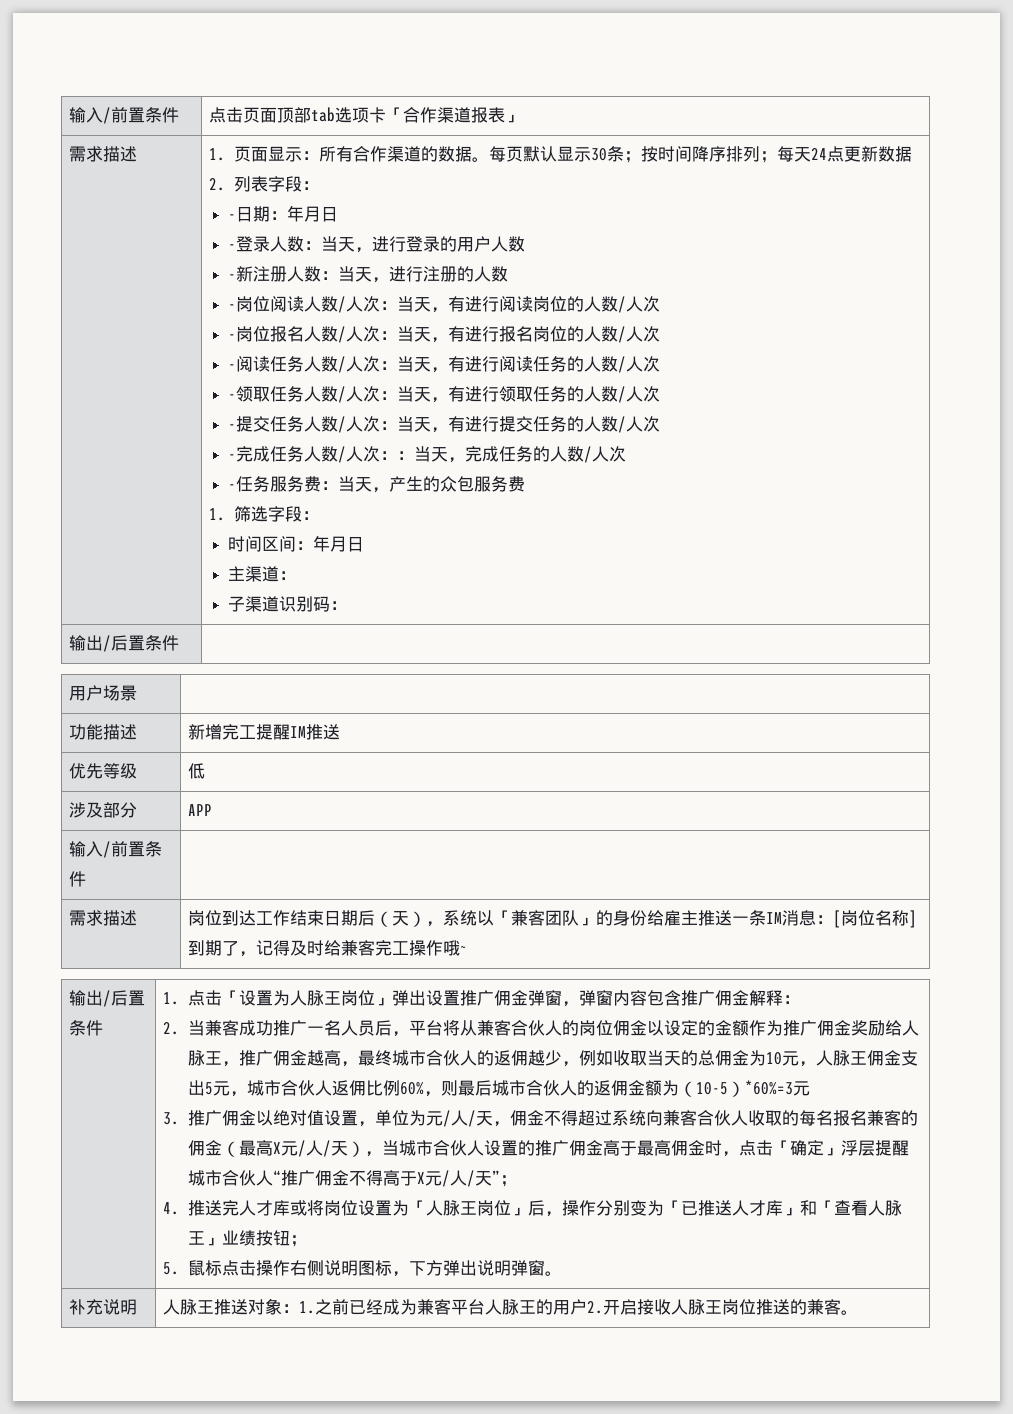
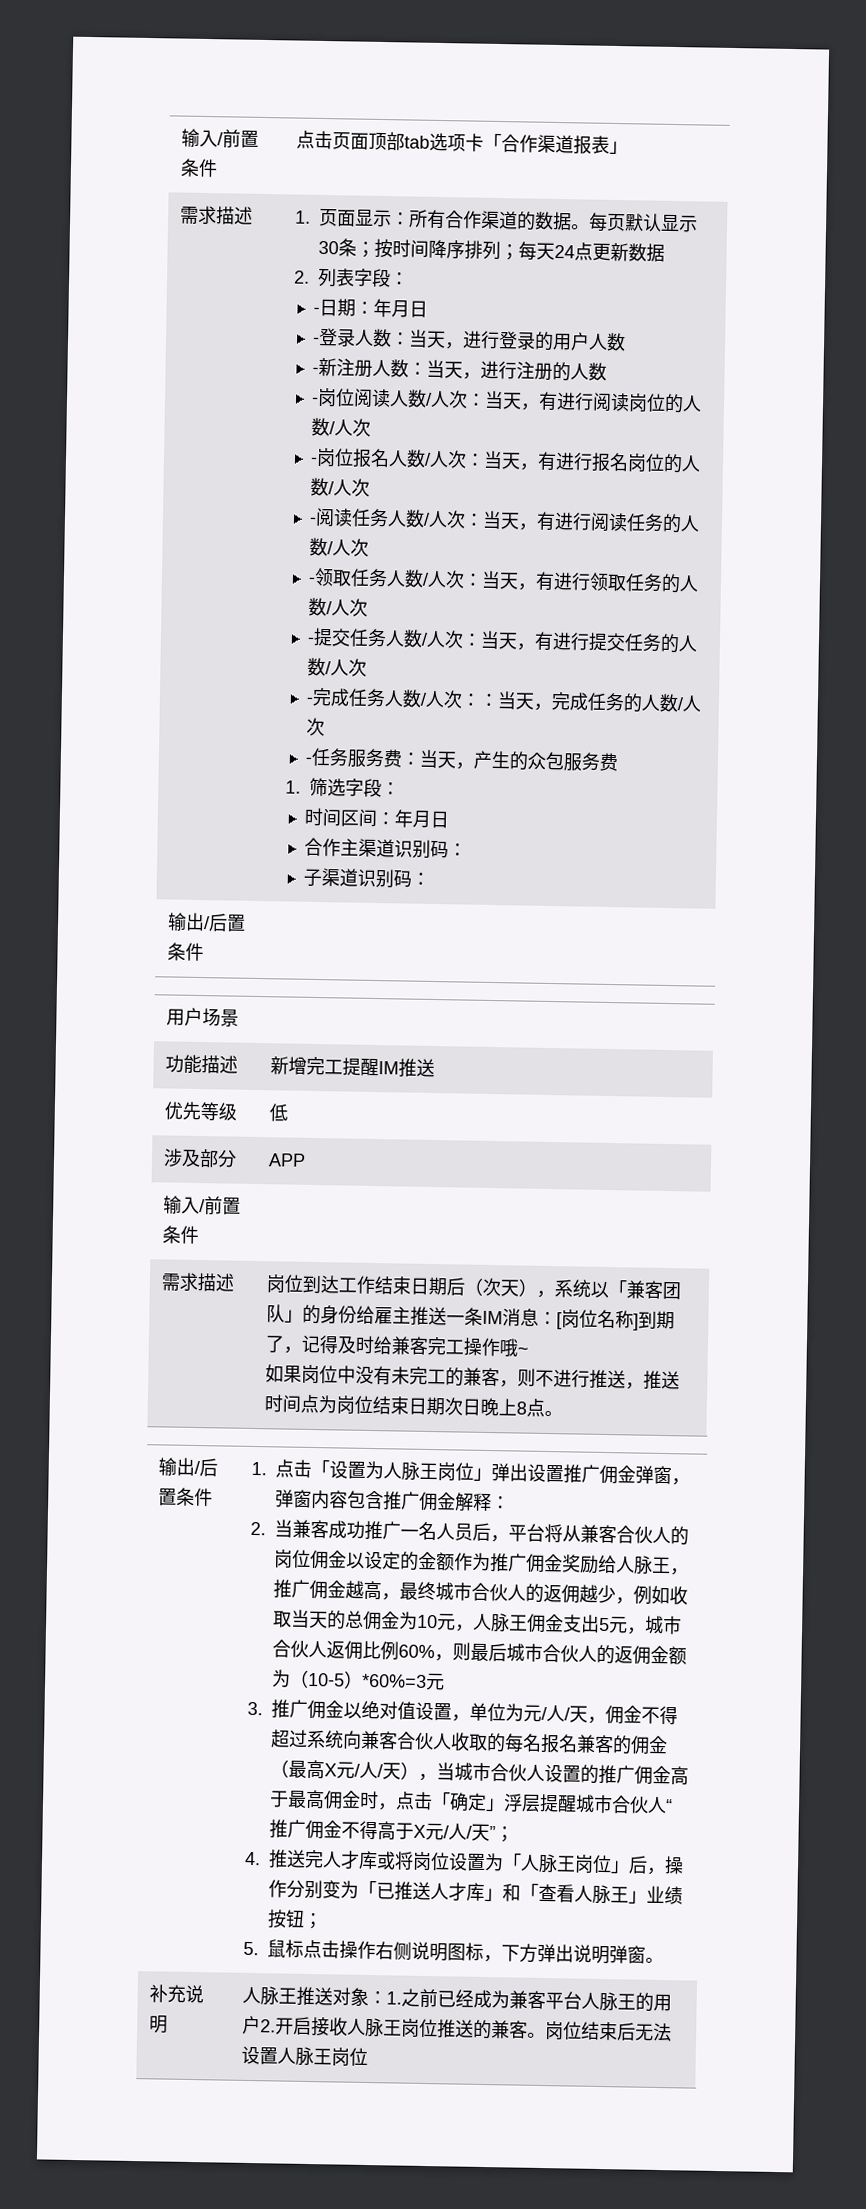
- 主渠道：
+ 合作主渠道识别码：
- 岗位到达工作结束日期后（天），系统以「兼客团队」的身份给雇主推送一条IM消息：[岗位名称]到期了，记得及时给兼客完工操作哦~
+ 岗位到达工作结束日期后（次天），系统以「兼客团队」的身份给雇主推送一条IM消息：[岗位名称]到期了，记得及时给兼客完工操作哦~
+ 如果岗位中没有未完工的兼客，则不进行推送，推送时间点为岗位结束日期次日晚上8点。
- 补充说明 | 人脉王推送对象：1.之前已经成为兼客平台人脉王的用户2.开启接收人脉王岗位推送的兼客。
+ 补充说明 | 人脉王推送对象：1.之前已经成为兼客平台人脉王的用户2.开启接收人脉王岗位推送的兼客。岗位结束后无法设置人脉王岗位

